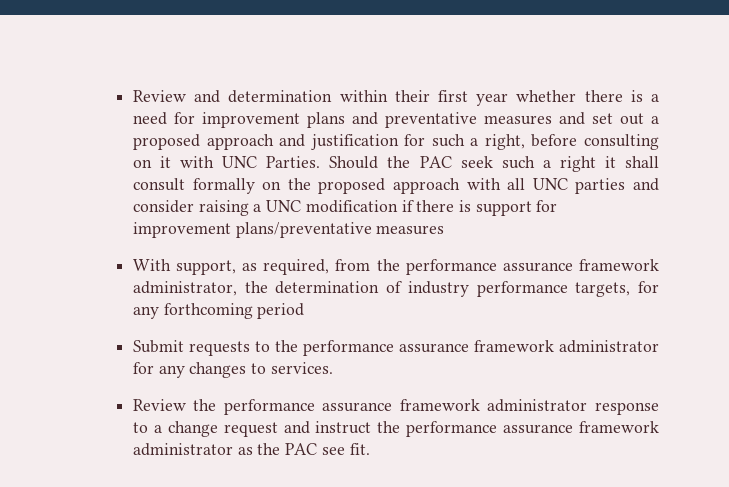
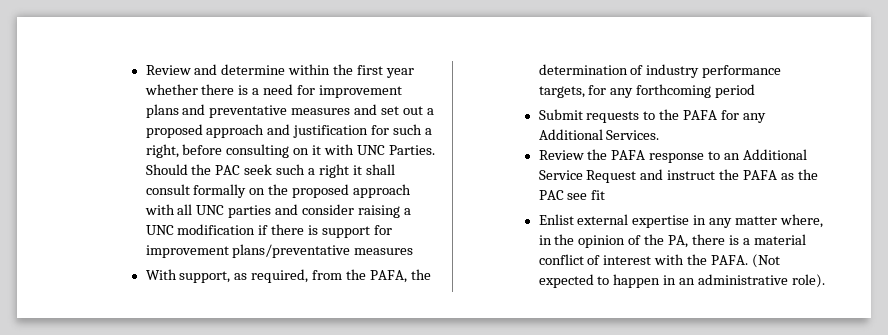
- Review and determination within their first year whether there is a need for improvement plans and preventative measures and set out a proposed approach and justification for such a right, before consulting on it with UNC Parties.
+ Review and determine within the first year whether there is a need for improvement plans and preventative measures and set out a proposed approach and justification for such a right, before consulting on it with UNC Parties.
- With support, as required, from the performance assurance framework administrator, the determination of industry performance targets, for any forthcoming period
+ With support, as required, from the PAFA, the determination of industry performance targets, for any forthcoming period
- Submit requests to the performance assurance framework administrator for any changes to services.
- Review the performance assurance framework administrator response to a change request and instruct the performance assurance framework administrator as the PAC see fit.
+ Submit requests to the PAFA for any Additional Services.
+ Review the PAFA response to an Additional Service Request and instruct the PAFA as the PAC see fit
+ Enlist external expertise in any matter where, in the opinion of the PA, there is a material conflict of interest with the PAFA. (Not expected to happen in an administrative role).

